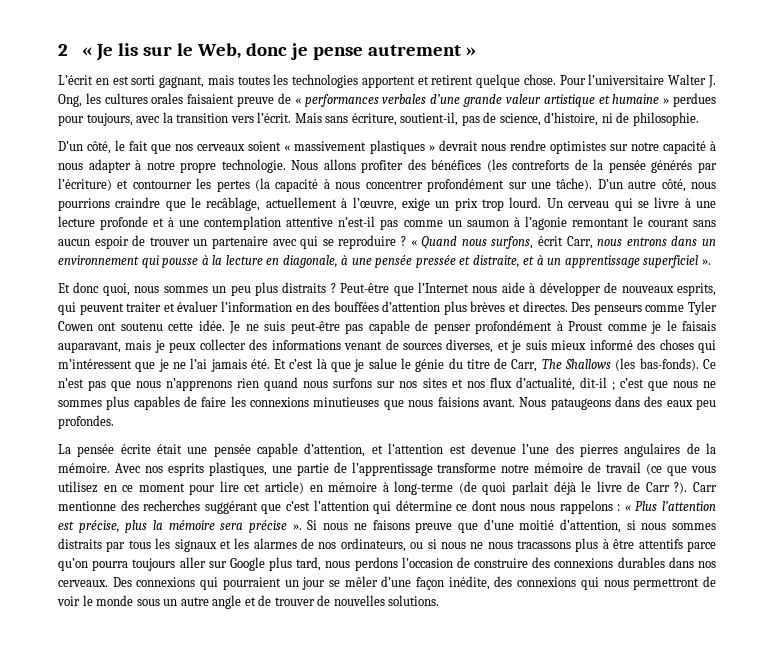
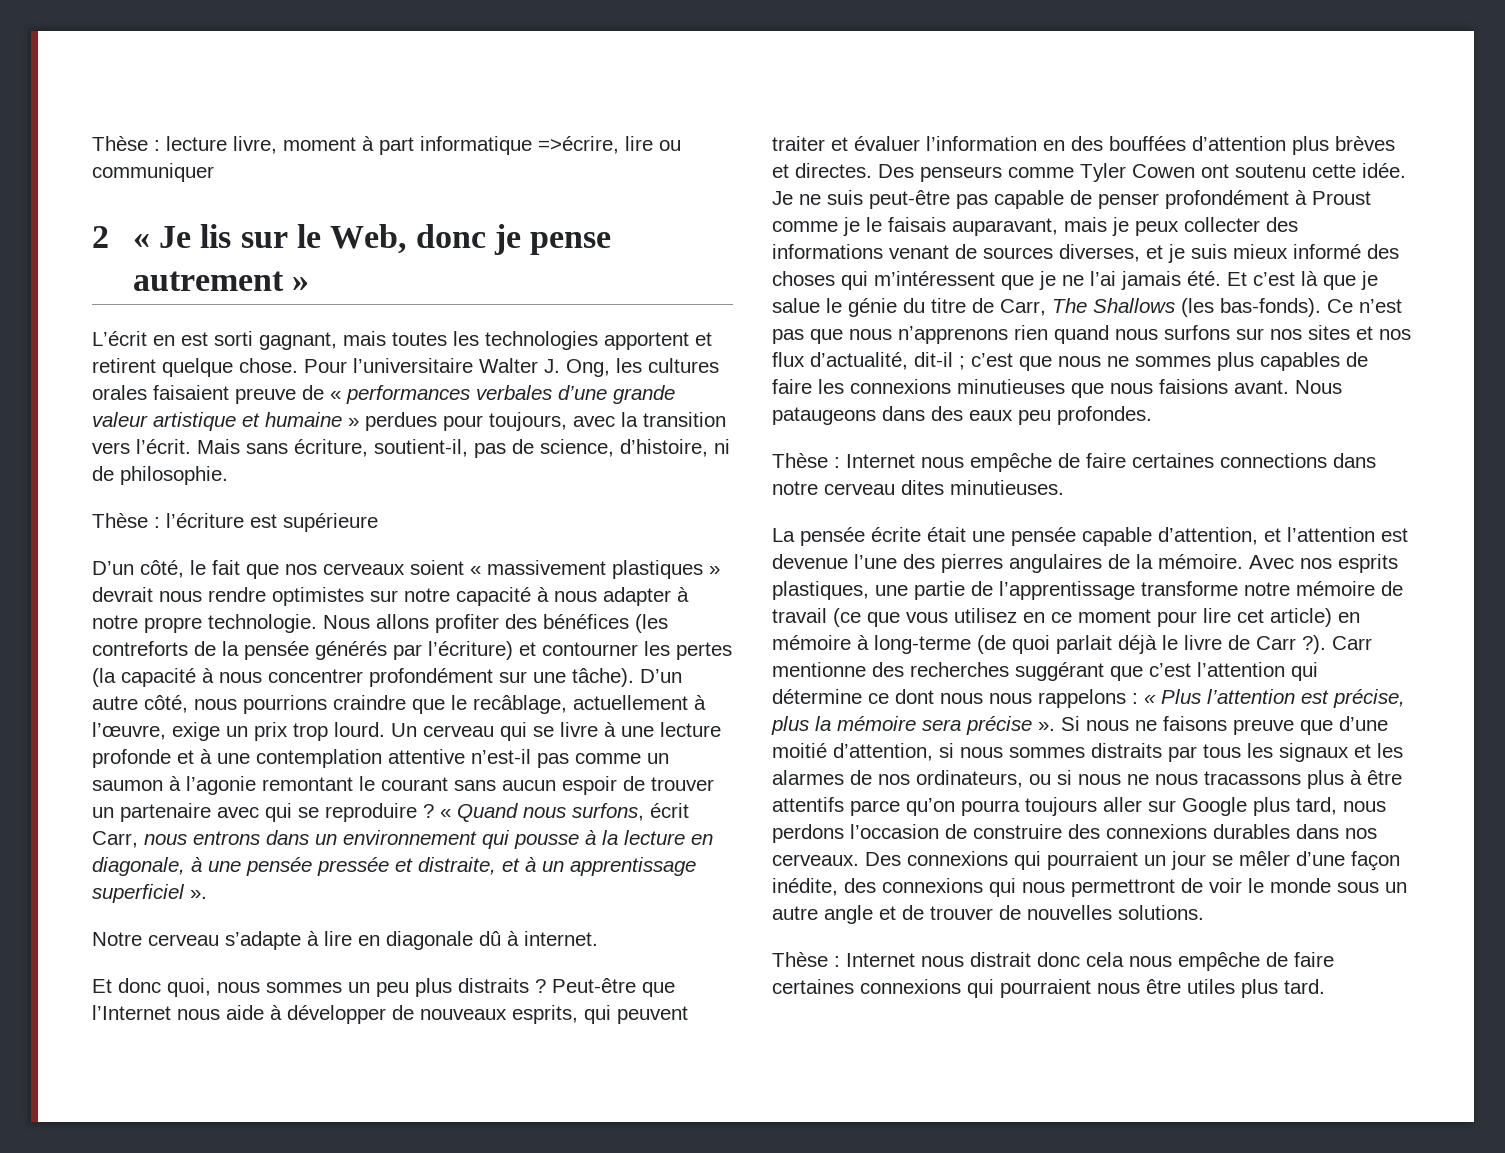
+ Thèse : lecture livre, moment à part informatique =>écrire, lire ou communiquer
+ Thèse : l’écriture est supérieure
+ Notre cerveau s’adapte à lire en diagonale dû à internet.
+ Thèse : Internet nous empêche de faire certaines connections dans notre cerveau dites minutieuses.
+ Thèse : Internet nous distrait donc cela nous empêche de faire certaines connexions qui pourraient nous être utiles plus tard.

